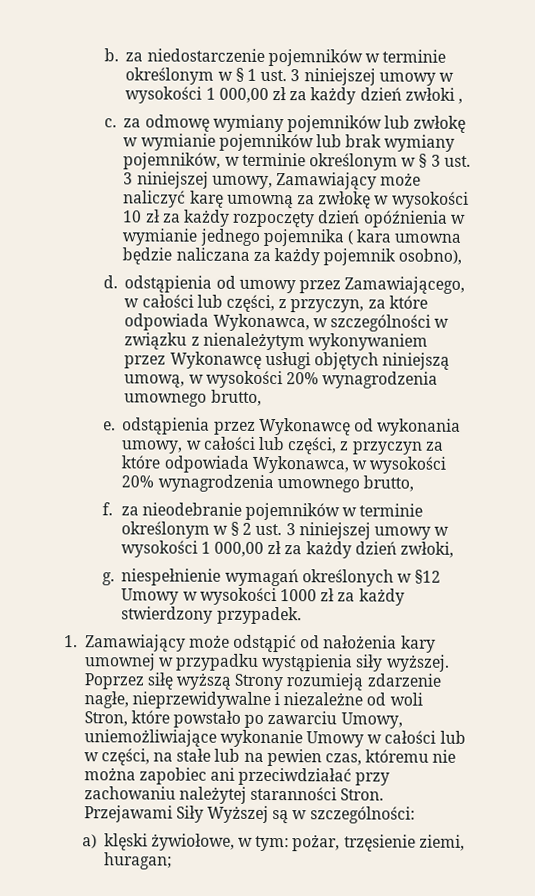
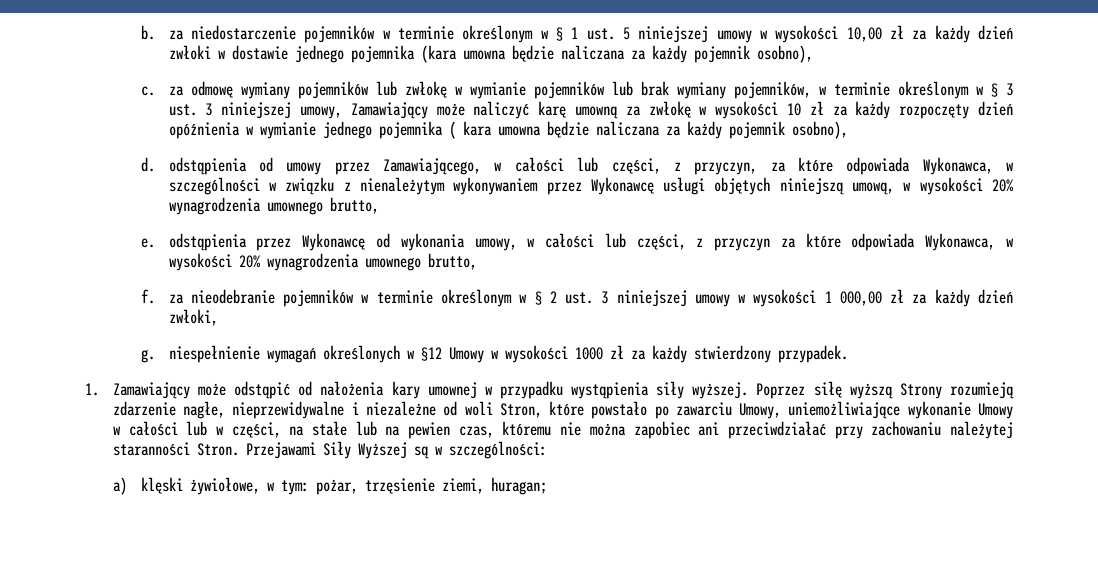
- b. za niedostarczenie pojemników w terminie określonym w § 1 ust. 3 niniejszej umowy w wysokości 1 000,00 zł za każdy dzień zwłoki ,
+ b. za niedostarczenie pojemników w terminie określonym w § 1 ust. 5 niniejszej umowy w wysokości 10,00 zł za każdy dzień zwłoki w dostawie jednego pojemnika (kara umowna będzie naliczana za każdy pojemnik osobno),

